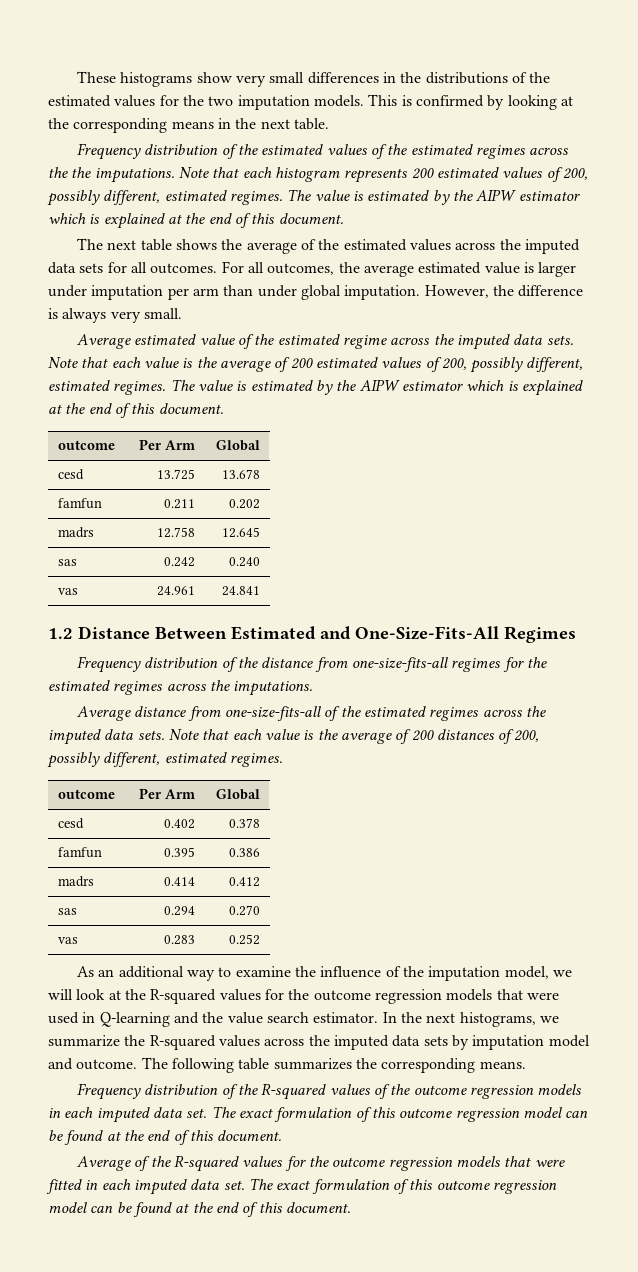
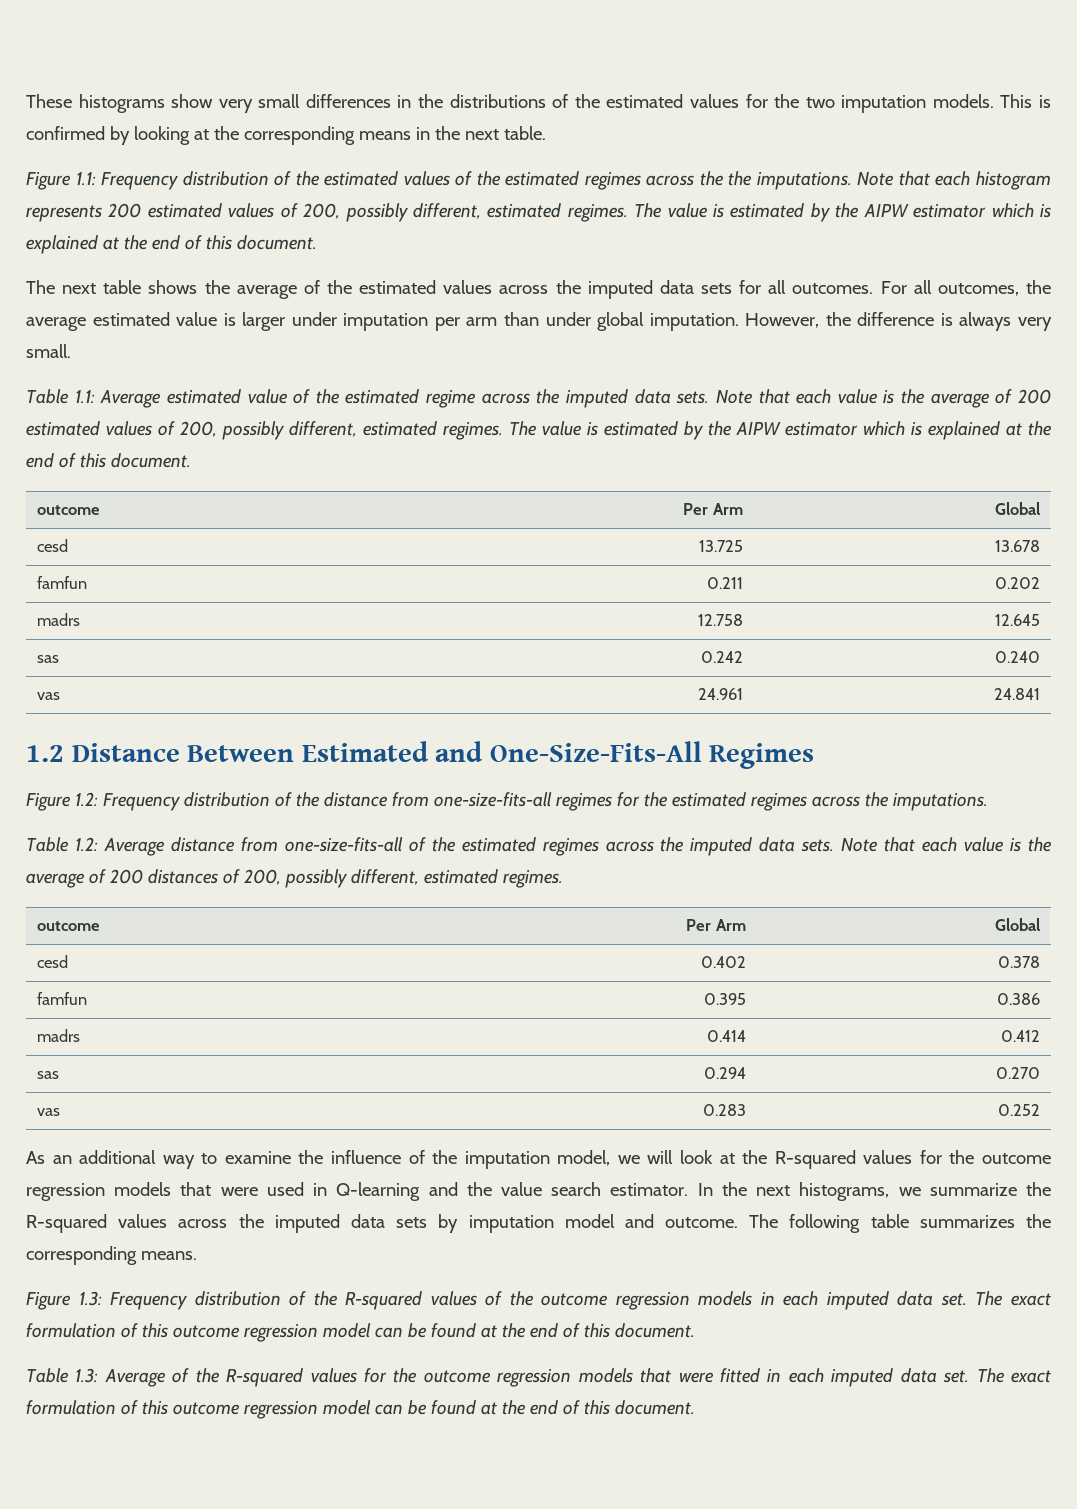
- Frequency distribution of the estimated values of the estimated regimes across the the imputations.
+ Figure 1.1: Frequency distribution of the estimated values of the estimated regimes across the the imputations.
- Average estimated value of the estimated regime across the imputed data sets.
+ Table 1.1: Average estimated value of the estimated regime across the imputed data sets.
- Frequency distribution of the distance from one-size-fits-all regimes for the estimated regimes across the imputations.
+ Figure 1.2: Frequency distribution of the distance from one-size-fits-all regimes for the estimated regimes across the imputations.
- Average distance from one-size-fits-all of the estimated regimes across the imputed data sets.
+ Table 1.2: Average distance from one-size-fits-all of the estimated regimes across the imputed data sets.
- Frequency distribution of the R-squared values of the outcome regression models in each imputed data set.
+ Figure 1.3: Frequency distribution of the R-squared values of the outcome regression models in each imputed data set.
- Average of the R-squared values for the outcome regression models that were fitted in each imputed data set.
+ Table 1.3: Average of the R-squared values for the outcome regression models that were fitted in each imputed data set.

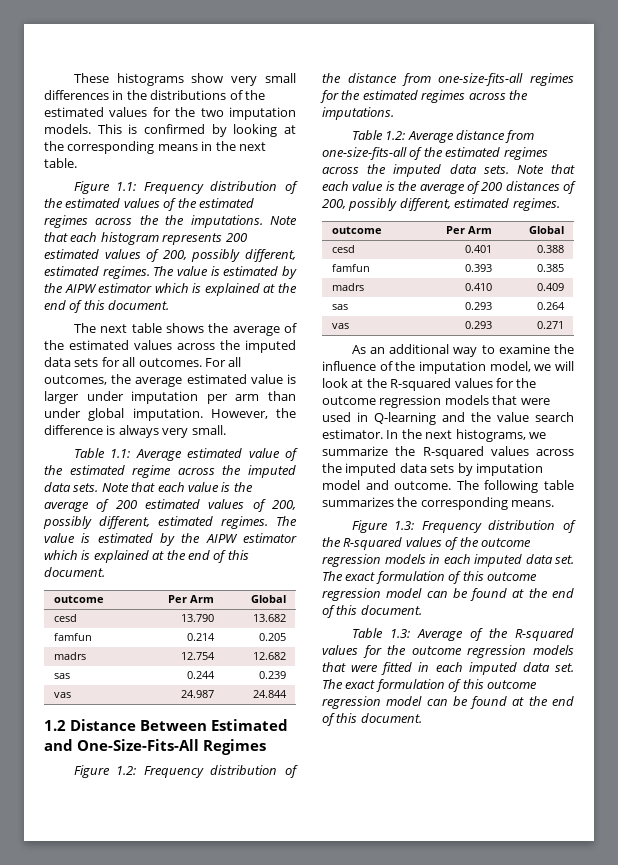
- cesd | 13.725 | 13.678
- famfun | 0.211 | 0.202
- madrs | 12.758 | 12.645
- sas | 0.242 | 0.240
- vas | 24.961 | 24.841
+ cesd | 13.790 | 13.682
+ famfun | 0.214 | 0.205
+ madrs | 12.754 | 12.682
+ sas | 0.244 | 0.239
+ vas | 24.987 | 24.844
- cesd | 0.402 | 0.378
- famfun | 0.395 | 0.386
- madrs | 0.414 | 0.412
- sas | 0.294 | 0.270
- vas | 0.283 | 0.252
+ cesd | 0.401 | 0.388
+ famfun | 0.393 | 0.385
+ madrs | 0.410 | 0.409
+ sas | 0.293 | 0.264
+ vas | 0.293 | 0.271

